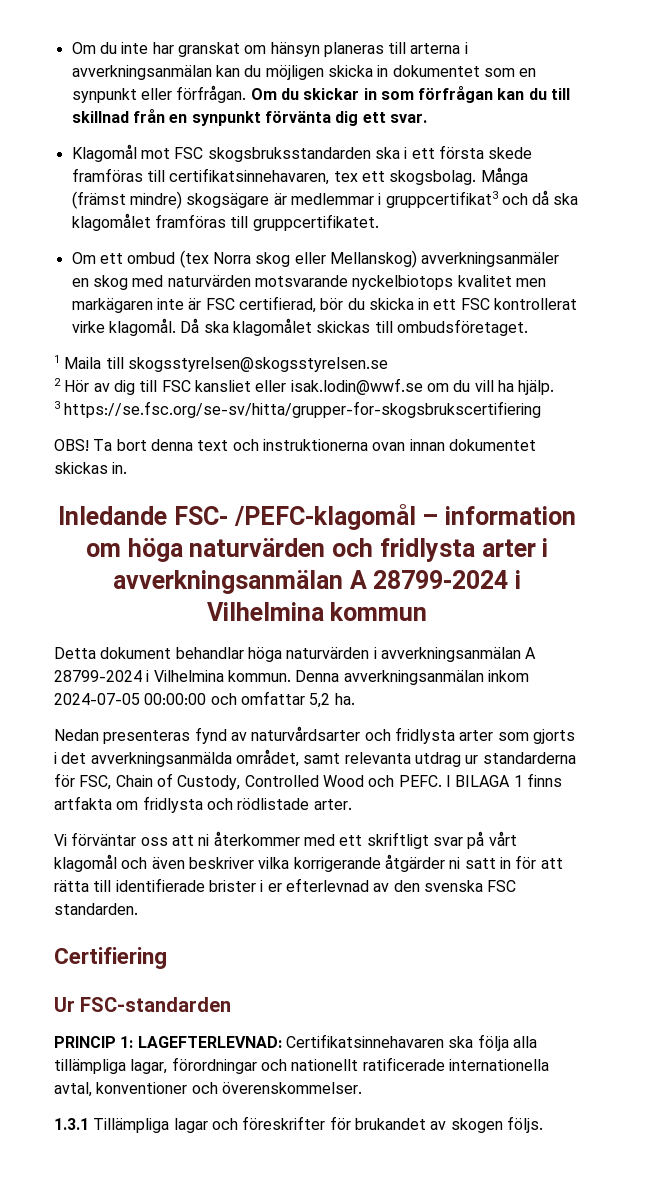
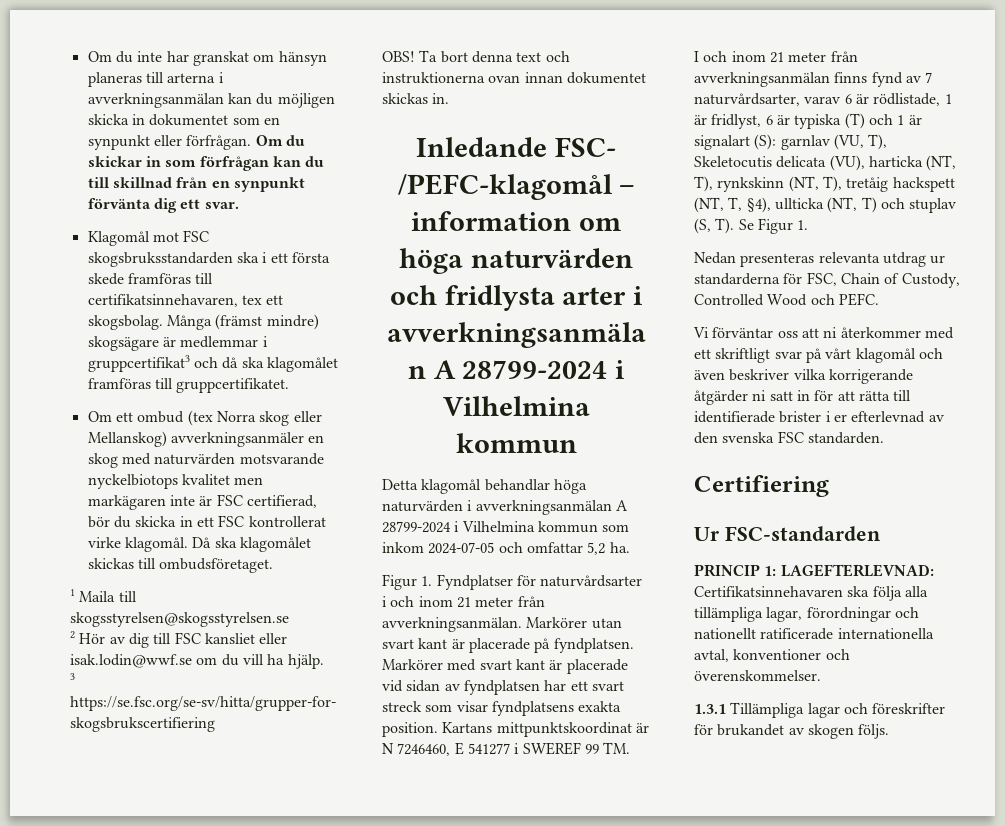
- Detta dokument behandlar höga naturvärden i avverkningsanmälan A 28799-2024 i Vilhelmina kommun. Denna avverkningsanmälan inkom 2024-07-05 00:00:00 och omfattar 5,2 ha.
+ Detta klagomål behandlar höga naturvärden i avverkningsanmälan A 28799-2024 i Vilhelmina kommun som inkom 2024-07-05 och omfattar 5,2 ha.
- Nedan presenteras fynd av naturvårdsarter och fridlysta arter som gjorts i det avverkningsanmälda området, samt relevanta utdrag ur standarderna för FSC, Chain of Custody, Controlled Wood och PEFC. I BILAGA 1 finns artfakta om fridlysta och rödlistade arter.
+ Figur 1. Fyndplatser för naturvårdsarter i och inom 21 meter från avverkningsanmälan. Markörer utan svart kant är placerade på fyndplatsen. Markörer med svart kant är placerade vid sidan av fyndplatsen har ett svart streck som visar fyndplatsens exakta position. Kartans mittpunktskoordinat är N 7246460, E 541277 i SWEREF 99 TM.
+ I och inom 21 meter från avverkningsanmälan finns fynd av 7 naturvårdsarter, varav 6 är rödlistade, 1 är fridlyst, 6 är typiska (T) och 1 är signalart (S): garnlav (VU, T), Skeletocutis delicata (VU), harticka (NT, T), rynkskinn (NT, T), tretåig hackspett (NT, T, §4), ullticka (NT, T) och stuplav (S, T). Se Figur 1.
+ Nedan presenteras relevanta utdrag ur standarderna för FSC, Chain of Custody, Controlled Wood och PEFC.

